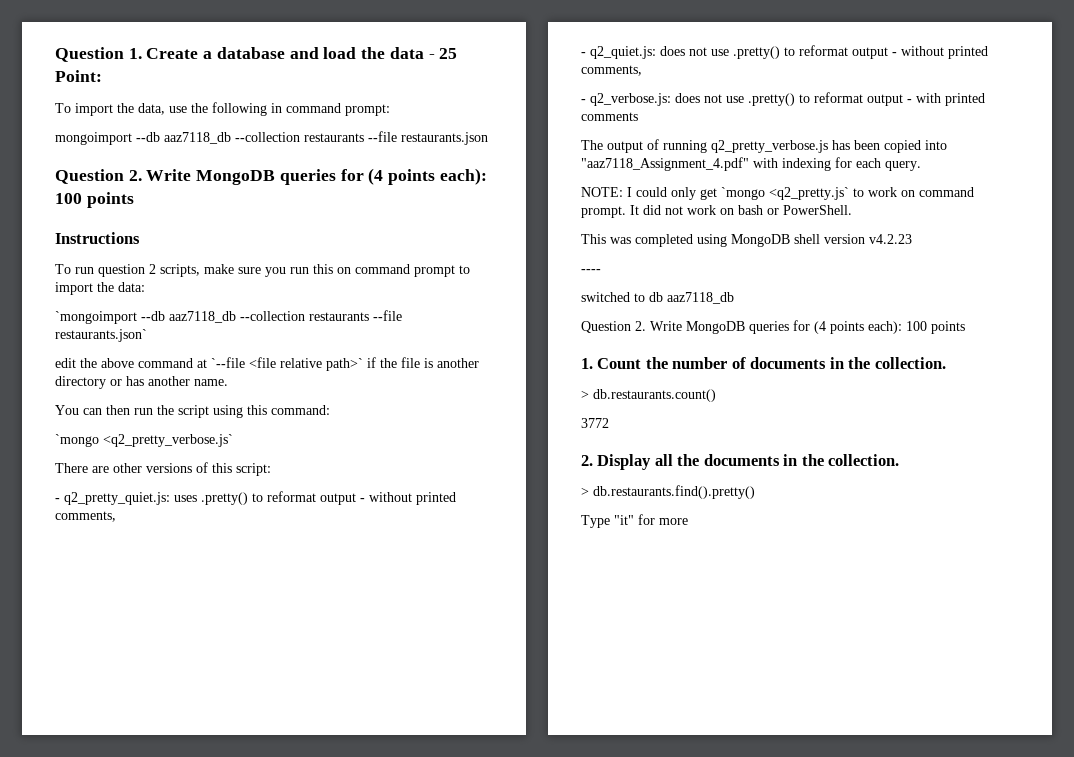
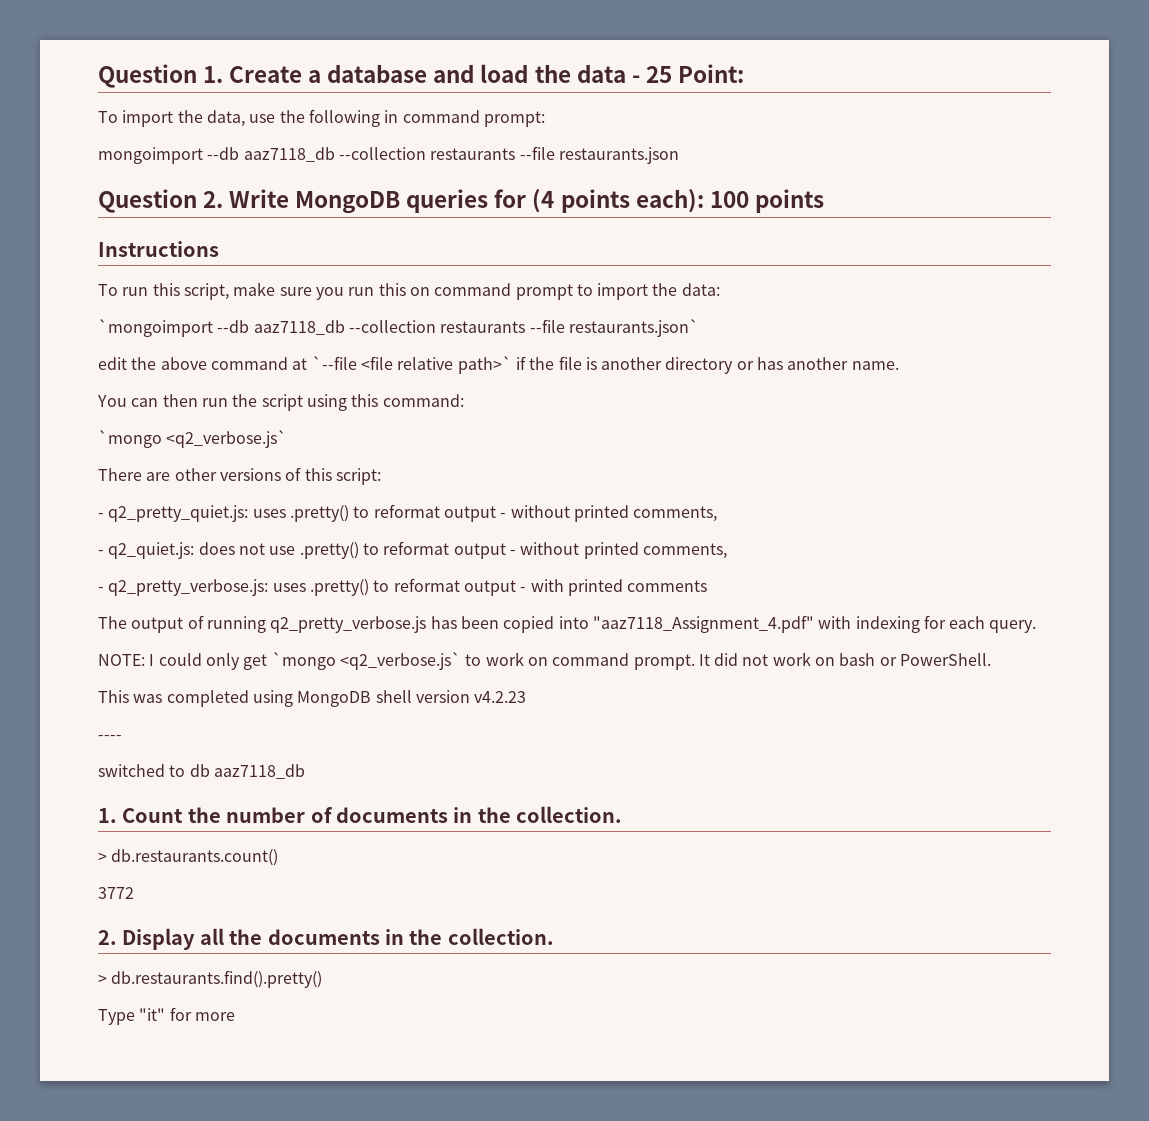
- To run question 2 scripts, make sure you run this on command prompt to import the data:
+ To run this script, make sure you run this on command prompt to import the data:
  You can then run the script using this command:
- `mongo <q2_pretty_verbose.js`
+ `mongo <q2_verbose.js`
- - q2_verbose.js: does not use .pretty() to reformat output - with printed comments
+ - q2_pretty_verbose.js: uses .pretty() to reformat output - with printed comments
- NOTE: I could only get `mongo <q2_pretty.js` to work on command prompt.
+ NOTE: I could only get `mongo <q2_verbose.js` to work on command prompt.
  switched to db aaz7118_db
- Question 2. Write MongoDB queries for (4 points each): 100 points

